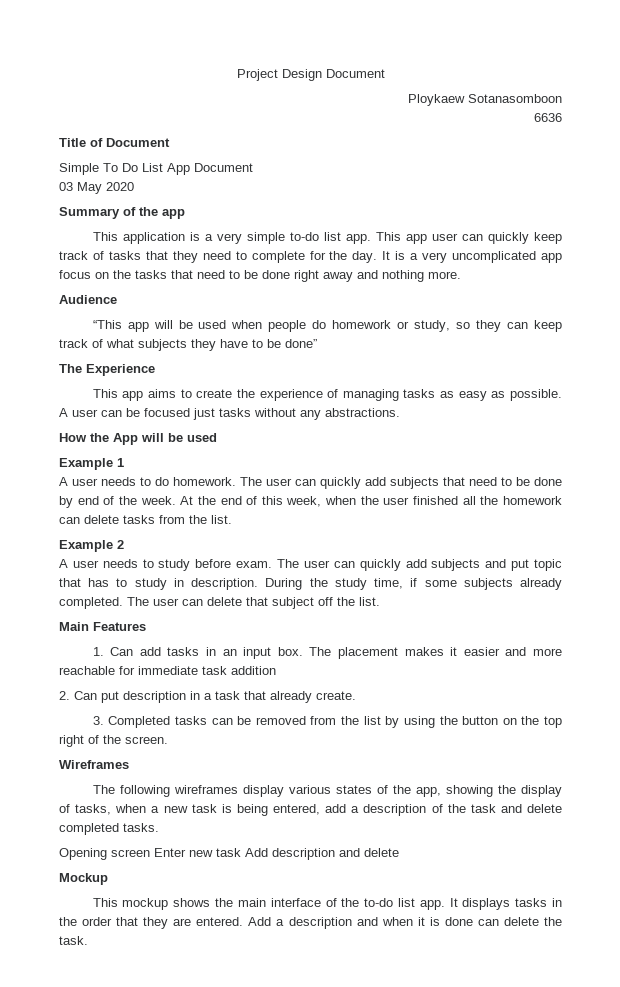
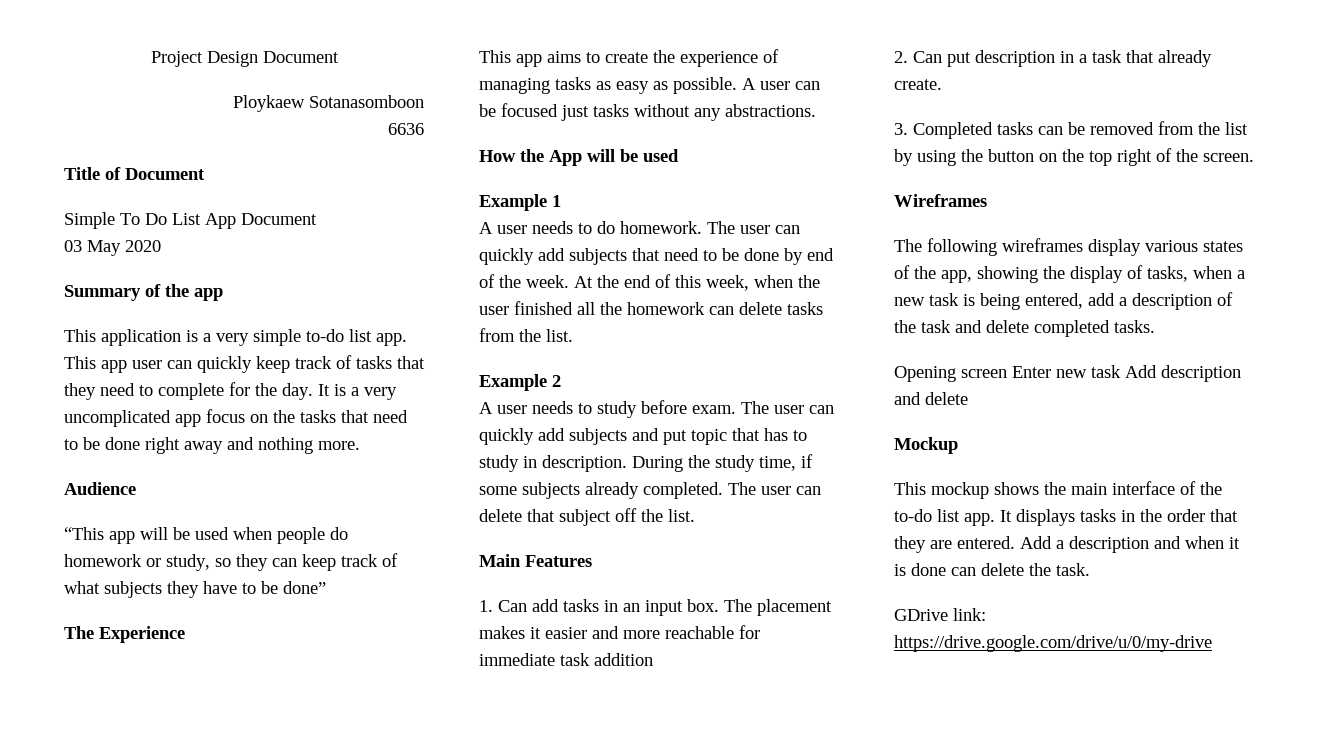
+ GDrive link: https://drive.google.com/drive/u/0/my-drive

